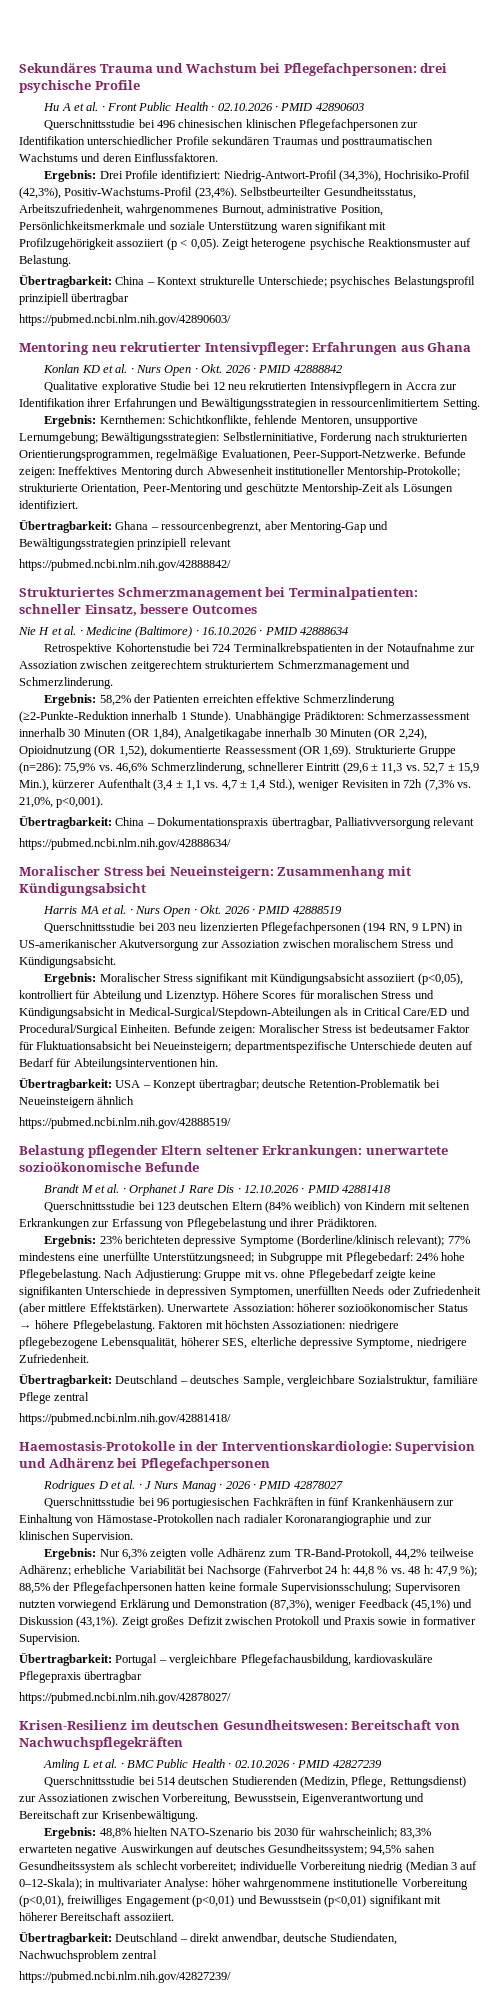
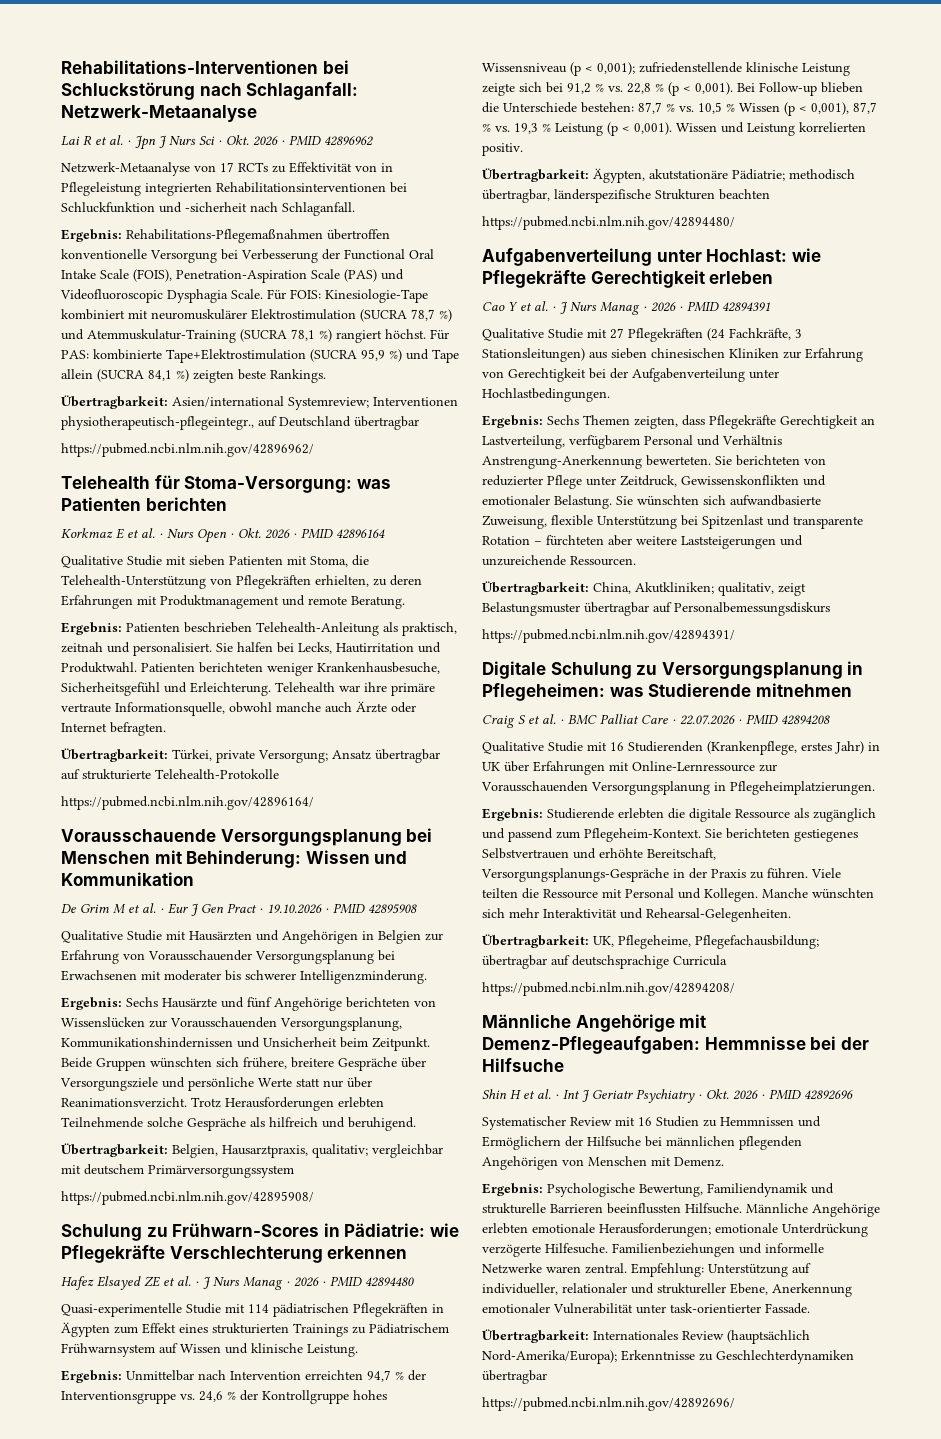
- Sekundäres Trauma und Wachstum bei Pflegefachpersonen: drei psychische Profile
- Hu A et al. · Front Public Health · 02.10.2026 · PMID 42890603
- Querschnittsstudie bei 496 chinesischen klinischen Pflegefachpersonen zur Identifikation unterschiedlicher Profile sekundären Traumas und posttraumatischen Wachstums und deren Einflussfaktoren.
- Ergebnis: Drei Profile identifiziert: Niedrig-Antwort-Profil (34,3%), Hochrisiko-Profil (42,3%), Positiv-Wachstums-Profil (23,4%). Selbstbeurteilter Gesundheitsstatus, Arbeitszufriedenheit, wahrgenommenes Burnout, administrative Position, Persönlichkeitsmerkmale und soziale Unterstützung waren signifikant mit Profilzugehörigkeit assoziiert (p < 0,05). Zeigt heterogene psychische Reaktionsmuster auf Belastung.
- Übertragbarkeit: China – Kontext strukturelle Unterschiede; psychisches Belastungsprofil prinzipiell übertragbar
- https://pubmed.ncbi.nlm.nih.gov/42890603/
- Mentoring neu rekrutierter Intensivpfleger: Erfahrungen aus Ghana
- Konlan KD et al. · Nurs Open · Okt. 2026 · PMID 42888842
- Qualitative explorative Studie bei 12 neu rekrutierten Intensivpflegern in Accra zur Identifikation ihrer Erfahrungen und Bewältigungsstrategien in ressourcenlimitiertem Setting.
- Ergebnis: Kernthemen: Schichtkonflikte, fehlende Mentoren, unsupportive Lernumgebung; Bewältigungsstrategien: Selbstlerninitiative, Forderung nach strukturierten Orientierungsprogrammen, regelmäßige Evaluationen, Peer-Support-Netzwerke. Befunde zeigen: Ineffektives Mentoring durch Abwesenheit institutioneller Mentorship-Protokolle; strukturierte Orientation, Peer-Mentoring und geschützte Mentorship-Zeit als Lösungen identifiziert.
- Übertragbarkeit: Ghana – ressourcenbegrenzt, aber Mentoring-Gap und Bewältigungsstrategien prinzipiell relevant
- https://pubmed.ncbi.nlm.nih.gov/42888842/
- Strukturiertes Schmerzmanagement bei Terminalpatienten: schneller Einsatz, bessere Outcomes
- Nie H et al. · Medicine (Baltimore) · 16.10.2026 · PMID 42888634
- Retrospektive Kohortenstudie bei 724 Terminalkrebspatienten in der Notaufnahme zur Assoziation zwischen zeitgerechtem strukturiertem Schmerzmanagement und Schmerzlinderung.
- Ergebnis: 58,2% der Patienten erreichten effektive Schmerzlinderung (≥2-Punkte-Reduktion innerhalb 1 Stunde). Unabhängige Prädiktoren: Schmerzassessment innerhalb 30 Minuten (OR 1,84), Analgetikagabe innerhalb 30 Minuten (OR 2,24), Opioidnutzung (OR 1,52), dokumentierte Reassessment (OR 1,69). Strukturierte Gruppe (n=286): 75,9% vs. 46,6% Schmerzlinderung, schnellerer Eintritt (29,6 ± 11,3 vs. 52,7 ± 15,9 Min.), kürzerer Aufenthalt (3,4 ± 1,1 vs. 4,7 ± 1,4 Std.), weniger Revisiten in 72h (7,3% vs. 21,0%, p<0,001).
- Übertragbarkeit: China – Dokumentationspraxis übertragbar, Palliativversorgung relevant
- https://pubmed.ncbi.nlm.nih.gov/42888634/
- Moralischer Stress bei Neueinsteigern: Zusammenhang mit Kündigungsabsicht
- Harris MA et al. · Nurs Open · Okt. 2026 · PMID 42888519
- Querschnittsstudie bei 203 neu lizenzierten Pflegefachpersonen (194 RN, 9 LPN) in US-amerikanischer Akutversorgung zur Assoziation zwischen moralischem Stress und Kündigungsabsicht.
- Ergebnis: Moralischer Stress signifikant mit Kündigungsabsicht assoziiert (p<0,05), kontrolliert für Abteilung und Lizenztyp. Höhere Scores für moralischen Stress und Kündigungsabsicht in Medical-Surgical/Stepdown-Abteilungen als in Critical Care/ED und Procedural/Surgical Einheiten. Befunde zeigen: Moralischer Stress ist bedeutsamer Faktor für Fluktuationsabsicht bei Neueinsteigern; departmentspezifische Unterschiede deuten auf Bedarf für Abteilungsinterventionen hin.
- Übertragbarkeit: USA – Konzept übertragbar; deutsche Retention-Problematik bei Neueinsteigern ähnlich
- https://pubmed.ncbi.nlm.nih.gov/42888519/
- Belastung pflegender Eltern seltener Erkrankungen: unerwartete sozioökonomische Befunde
- Brandt M et al. · Orphanet J Rare Dis · 12.10.2026 · PMID 42881418
- Querschnittsstudie bei 123 deutschen Eltern (84% weiblich) von Kindern mit seltenen Erkrankungen zur Erfassung von Pflegebelastung und ihrer Prädiktoren.
- Ergebnis: 23% berichteten depressive Symptome (Borderline/klinisch relevant); 77% mindestens eine unerfüllte Unterstützungsneed; in Subgruppe mit Pflegebedarf: 24% hohe Pflegebelastung. Nach Adjustierung: Gruppe mit vs. ohne Pflegebedarf zeigte keine signifikanten Unterschiede in depressiven Symptomen, unerfüllten Needs oder Zufriedenheit (aber mittlere Effektstärken). Unerwartete Assoziation: höherer sozioökonomischer Status → höhere Pflegebelastung. Faktoren mit höchsten Assoziationen: niedrigere pflegebezogene Lebensqualität, höherer SES, elterliche depressive Symptome, niedrigere Zufriedenheit.
- Übertragbarkeit: Deutschland – deutsches Sample, vergleichbare Sozialstruktur, familiäre Pflege zentral
- https://pubmed.ncbi.nlm.nih.gov/42881418/
- Haemostasis-Protokolle in der Interventionskardiologie: Supervision und Adhärenz bei Pflegefachpersonen
- Rodrigues D et al. · J Nurs Manag · 2026 · PMID 42878027
- Querschnittsstudie bei 96 portugiesischen Fachkräften in fünf Krankenhäusern zur Einhaltung von Hämostase-Protokollen nach radialer Koronarangiographie und zur klinischen Supervision.
- Ergebnis: Nur 6,3% zeigten volle Adhärenz zum TR-Band-Protokoll, 44,2% teilweise Adhärenz; erhebliche Variabilität bei Nachsorge (Fahrverbot 24 h: 44,8 % vs. 48 h: 47,9 %); 88,5% der Pflegefachpersonen hatten keine formale Supervisionsschulung; Supervisoren nutzten vorwiegend Erklärung und Demonstration (87,3%), weniger Feedback (45,1%) und Diskussion (43,1%). Zeigt großes Defizit zwischen Protokoll und Praxis sowie in formativer Supervision.
- Übertragbarkeit: Portugal – vergleichbare Pflegefachausbildung, kardiovaskuläre Pflegepraxis übertragbar
- https://pubmed.ncbi.nlm.nih.gov/42878027/
- Krisen-Resilienz im deutschen Gesundheitswesen: Bereitschaft von Nachwuchspflegekräften
- Amling L et al. · BMC Public Health · 02.10.2026 · PMID 42827239
- Querschnittsstudie bei 514 deutschen Studierenden (Medizin, Pflege, Rettungsdienst) zur Assoziationen zwischen Vorbereitung, Bewusstsein, Eigenverantwortung und Bereitschaft zur Krisenbewältigung.
- Ergebnis: 48,8% hielten NATO-Szenario bis 2030 für wahrscheinlich; 83,3% erwarteten negative Auswirkungen auf deutsches Gesundheitssystem; 94,5% sahen Gesundheitssystem als schlecht vorbereitet; individuelle Vorbereitung niedrig (Median 3 auf 0–12-Skala); in multivariater Analyse: höher wahrgenommene institutionelle Vorbereitung (p<0,01), freiwilliges Engagement (p<0,01) und Bewusstsein (p<0,01) signifikant mit höherer Bereitschaft assoziiert.
- Übertragbarkeit: Deutschland – direkt anwendbar, deutsche Studiendaten, Nachwuchsproblem zentral
- https://pubmed.ncbi.nlm.nih.gov/42827239/
+ Rehabilitations-Interventionen bei Schluckstörung nach Schlaganfall: Netzwerk-Metaanalyse
+ Lai R et al. · Jpn J Nurs Sci · Okt. 2026 · PMID 42896962
+ Netzwerk-Metaanalyse von 17 RCTs zu Effektivität von in Pflegeleistung integrierten Rehabilitationsinterventionen bei Schluckfunktion und -sicherheit nach Schlaganfall.
+ Ergebnis: Rehabilitations-Pflegemaßnahmen übertroffen konventionelle Versorgung bei Verbesserung der Functional Oral Intake Scale (FOIS), Penetration-Aspiration Scale (PAS) und Videofluoroscopic Dysphagia Scale. Für FOIS: Kinesiologie-Tape kombiniert mit neuromuskulärer Elektrostimulation (SUCRA 78,7 %) und Atemmuskulatur-Training (SUCRA 78,1 %) rangiert höchst. Für PAS: kombinierte Tape+Elektrostimulation (SUCRA 95,9 %) und Tape allein (SUCRA 84,1 %) zeigten beste Rankings.
+ Übertragbarkeit: Asien/international Systemreview; Interventionen physiotherapeutisch-pflegeintegr., auf Deutschland übertragbar
+ https://pubmed.ncbi.nlm.nih.gov/42896962/
+ Telehealth für Stoma-Versorgung: was Patienten berichten
+ Korkmaz E et al. · Nurs Open · Okt. 2026 · PMID 42896164
+ Qualitative Studie mit sieben Patienten mit Stoma, die Telehealth-Unterstützung von Pflegekräften erhielten, zu deren Erfahrungen mit Produktmanagement und remote Beratung.
+ Ergebnis: Patienten beschrieben Telehealth-Anleitung als praktisch, zeitnah und personalisiert. Sie halfen bei Lecks, Hautirritation und Produktwahl. Patienten berichteten weniger Krankenhausbesuche, Sicherheitsgefühl und Erleichterung. Telehealth war ihre primäre vertraute Informationsquelle, obwohl manche auch Ärzte oder Internet befragten.
+ Übertragbarkeit: Türkei, private Versorgung; Ansatz übertragbar auf strukturierte Telehealth-Protokolle
+ https://pubmed.ncbi.nlm.nih.gov/42896164/
+ Vorausschauende Versorgungsplanung bei Menschen mit Behinderung: Wissen und Kommunikation
+ De Grim M et al. · Eur J Gen Pract · 19.10.2026 · PMID 42895908
+ Qualitative Studie mit Hausärzten und Angehörigen in Belgien zur Erfahrung von Vorausschauender Versorgungsplanung bei Erwachsenen mit moderater bis schwerer Intelligenzminderung.
+ Ergebnis: Sechs Hausärzte und fünf Angehörige berichteten von Wissenslücken zur Vorausschauenden Versorgungsplanung, Kommunikationshindernissen und Unsicherheit beim Zeitpunkt. Beide Gruppen wünschten sich frühere, breitere Gespräche über Versorgungsziele und persönliche Werte statt nur über Reanimationsverzicht. Trotz Herausforderungen erlebten Teilnehmende solche Gespräche als hilfreich und beruhigend.
+ Übertragbarkeit: Belgien, Hausarztpraxis, qualitativ; vergleichbar mit deutschem Primärversorgungssystem
+ https://pubmed.ncbi.nlm.nih.gov/42895908/
+ Schulung zu Frühwarn-Scores in Pädiatrie: wie Pflegekräfte Verschlechterung erkennen
+ Hafez Elsayed ZE et al. · J Nurs Manag · 2026 · PMID 42894480
+ Quasi-experimentelle Studie mit 114 pädiatrischen Pflegekräften in Ägypten zum Effekt eines strukturierten Trainings zu Pädiatrischem Frühwarnsystem auf Wissen und klinische Leistung.
+ Ergebnis: Unmittelbar nach Intervention erreichten 94,7 % der Interventionsgruppe vs. 24,6 % der Kontrollgruppe hohes Wissensniveau (p < 0,001); zufriedenstellende klinische Leistung zeigte sich bei 91,2 % vs. 22,8 % (p < 0,001). Bei Follow-up blieben die Unterschiede bestehen: 87,7 % vs. 10,5 % Wissen (p < 0,001), 87,7 % vs. 19,3 % Leistung (p < 0,001). Wissen und Leistung korrelierten positiv.
+ Übertragbarkeit: Ägypten, akutstationäre Pädiatrie; methodisch übertragbar, länderspezifische Strukturen beachten
+ https://pubmed.ncbi.nlm.nih.gov/42894480/
+ Aufgabenverteilung unter Hochlast: wie Pflegekräfte Gerechtigkeit erleben
+ Cao Y et al. · J Nurs Manag · 2026 · PMID 42894391
+ Qualitative Studie mit 27 Pflegekräften (24 Fachkräfte, 3 Stationsleitungen) aus sieben chinesischen Kliniken zur Erfahrung von Gerechtigkeit bei der Aufgabenverteilung unter Hochlastbedingungen.
+ Ergebnis: Sechs Themen zeigten, dass Pflegekräfte Gerechtigkeit an Lastverteilung, verfügbarem Personal und Verhältnis Anstrengung-Anerkennung bewerteten. Sie berichteten von reduzierter Pflege unter Zeitdruck, Gewissenskonflikten und emotionaler Belastung. Sie wünschten sich aufwandbasierte Zuweisung, flexible Unterstützung bei Spitzenlast und transparente Rotation – fürchteten aber weitere Laststeigerungen und unzureichende Ressourcen.
+ Übertragbarkeit: China, Akutkliniken; qualitativ, zeigt Belastungsmuster übertragbar auf Personalbemessungsdiskurs
+ https://pubmed.ncbi.nlm.nih.gov/42894391/
+ Digitale Schulung zu Versorgungsplanung in Pflegeheimen: was Studierende mitnehmen
+ Craig S et al. · BMC Palliat Care · 22.07.2026 · PMID 42894208
+ Qualitative Studie mit 16 Studierenden (Krankenpflege, erstes Jahr) in UK über Erfahrungen mit Online-Lernressource zur Vorausschauenden Versorgungsplanung in Pflegeheimplatzierungen.
+ Ergebnis: Studierende erlebten die digitale Ressource als zugänglich und passend zum Pflegeheim-Kontext. Sie berichteten gestiegenes Selbstvertrauen und erhöhte Bereitschaft, Versorgungsplanungs-Gespräche in der Praxis zu führen. Viele teilten die Ressource mit Personal und Kollegen. Manche wünschten sich mehr Interaktivität und Rehearsal-Gelegenheiten.
+ Übertragbarkeit: UK, Pflegeheime, Pflegefachausbildung; übertragbar auf deutschsprachige Curricula
+ https://pubmed.ncbi.nlm.nih.gov/42894208/
+ Männliche Angehörige mit Demenz-Pflegeaufgaben: Hemmnisse bei der Hilfsuche
+ Shin H et al. · Int J Geriatr Psychiatry · Okt. 2026 · PMID 42892696
+ Systematischer Review mit 16 Studien zu Hemmnissen und Ermöglichern der Hilfsuche bei männlichen pflegenden Angehörigen von Menschen mit Demenz.
+ Ergebnis: Psychologische Bewertung, Familiendynamik und strukturelle Barrieren beeinflussten Hilfsuche. Männliche Angehörige erlebten emotionale Herausforderungen; emotionale Unterdrückung verzögerte Hilfesuche. Familienbeziehungen und informelle Netzwerke waren zentral. Empfehlung: Unterstützung auf individueller, relationaler und struktureller Ebene, Anerkennung emotionaler Vulnerabilität unter task-orientierter Fassade.
+ Übertragbarkeit: Internationales Review (hauptsächlich Nord-Amerika/Europa); Erkenntnisse zu Geschlechterdynamiken übertragbar
+ https://pubmed.ncbi.nlm.nih.gov/42892696/

